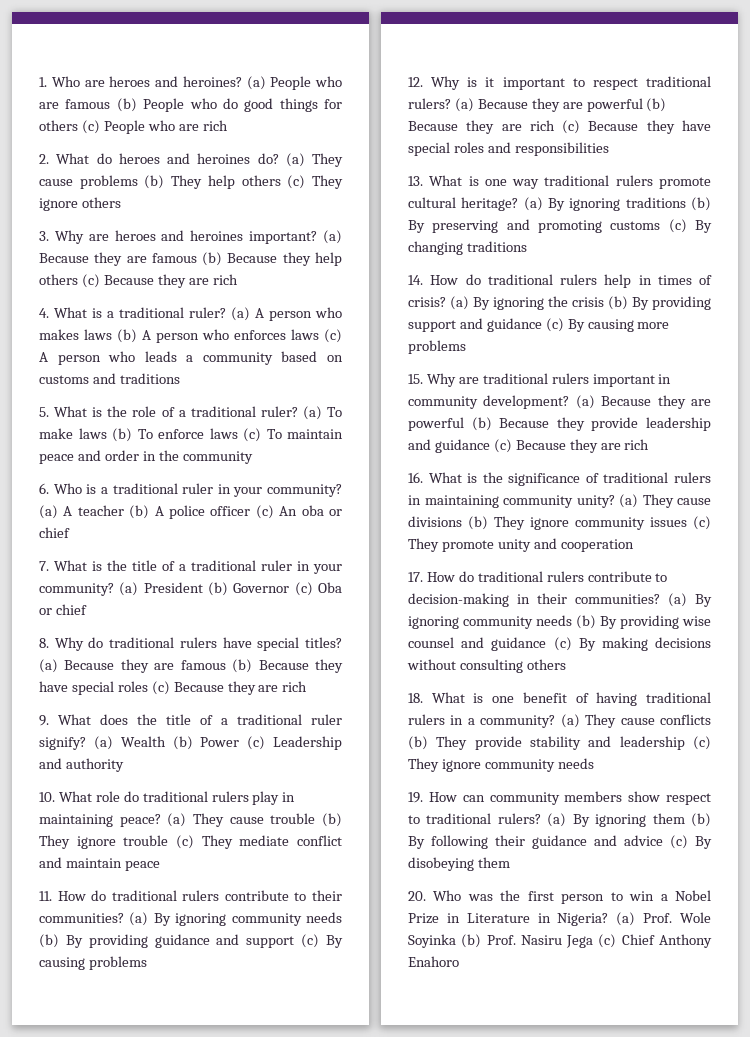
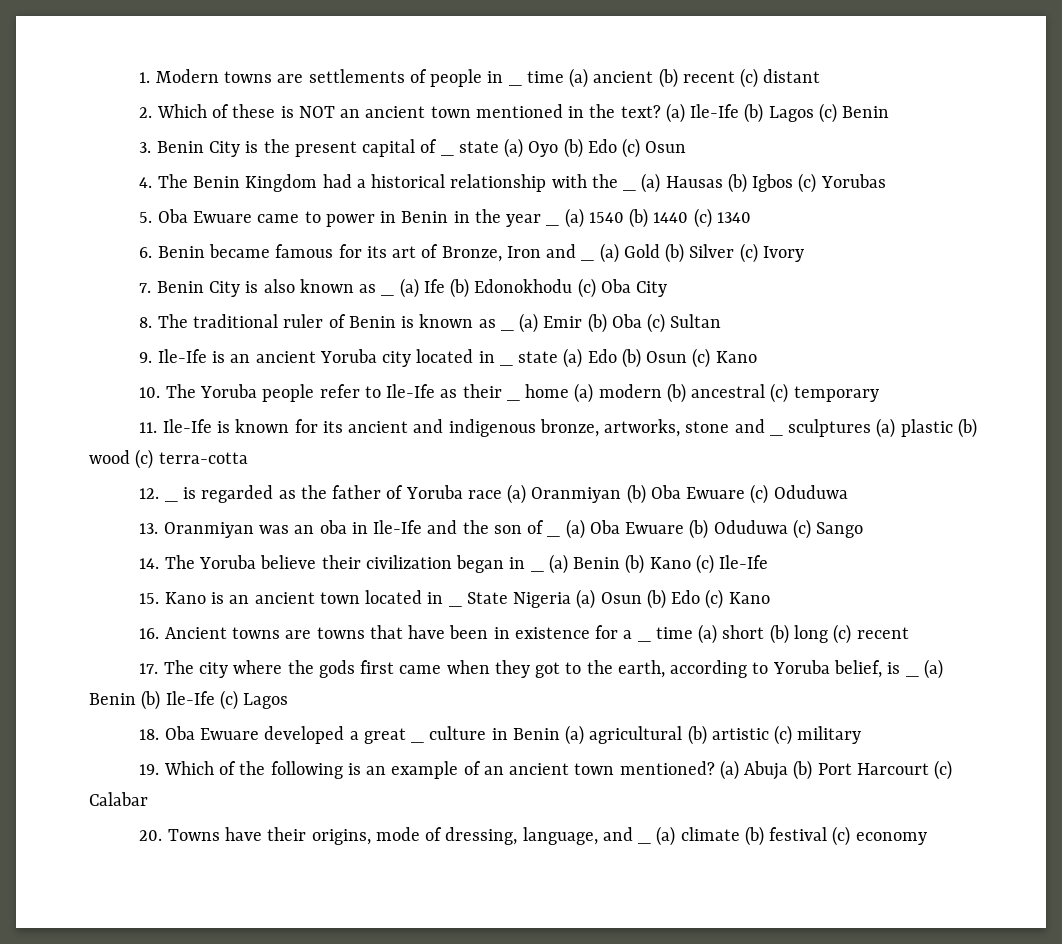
- 1. Who are heroes and heroines? (a) People who are famous (b) People who do good things for others (c) People who are rich
- 2. What do heroes and heroines do? (a) They cause problems (b) They help others (c) They ignore others
- 3. Why are heroes and heroines important? (a) Because they are famous (b) Because they help others (c) Because they are rich
- 4. What is a traditional ruler? (a) A person who makes laws (b) A person who enforces laws (c) A person who leads a community based on customs and traditions
- 5. What is the role of a traditional ruler? (a) To make laws (b) To enforce laws (c) To maintain peace and order in the community
- 6. Who is a traditional ruler in your community? (a) A teacher (b) A police officer (c) An oba or chief
- 7. What is the title of a traditional ruler in your community? (a) President (b) Governor (c) Oba or chief
- 8. Why do traditional rulers have special titles? (a) Because they are famous (b) Because they have special roles (c) Because they are rich
- 9. What does the title of a traditional ruler signify? (a) Wealth (b) Power (c) Leadership and authority
- 10. What role do traditional rulers play in maintaining peace? (a) They cause trouble (b) They ignore trouble (c) They mediate conflict and maintain peace
- 11. How do traditional rulers contribute to their communities? (a) By ignoring community needs (b) By providing guidance and support (c) By causing problems
- 12. Why is it important to respect traditional rulers? (a) Because they are powerful (b) Because they are rich (c) Because they have special roles and responsibilities
- 13. What is one way traditional rulers promote cultural heritage? (a) By ignoring traditions (b) By preserving and promoting customs (c) By changing traditions
- 14. How do traditional rulers help in times of crisis? (a) By ignoring the crisis (b) By providing support and guidance (c) By causing more problems
- 15. Why are traditional rulers important in community development? (a) Because they are powerful (b) Because they provide leadership and guidance (c) Because they are rich
- 16. What is the significance of traditional rulers in maintaining community unity? (a) They cause divisions (b) They ignore community issues (c) They promote unity and cooperation
- 17. How do traditional rulers contribute to decision-making in their communities? (a) By ignoring community needs (b) By providing wise counsel and guidance (c) By making decisions without consulting others
- 18. What is one benefit of having traditional rulers in a community? (a) They cause conflicts (b) They provide stability and leadership (c) They ignore community needs
- 19. How can community members show respect to traditional rulers? (a) By ignoring them (b) By following their guidance and advice (c) By disobeying them
- 20. Who was the first person to win a Nobel Prize in Literature in Nigeria? (a) Prof. Wole Soyinka (b) Prof. Nasiru Jega (c) Chief Anthony Enahoro
+ 1. Modern towns are settlements of people in _ time (a) ancient (b) recent (c) distant
+ 2. Which of these is NOT an ancient town mentioned in the text? (a) Ile-Ife (b) Lagos (c) Benin
+ 3. Benin City is the present capital of _ state (a) Oyo (b) Edo (c) Osun
+ 4. The Benin Kingdom had a historical relationship with the _ (a) Hausas (b) Igbos (c) Yorubas
+ 5. Oba Ewuare came to power in Benin in the year _ (a) 1540 (b) 1440 (c) 1340
+ 6. Benin became famous for its art of Bronze, Iron and _ (a) Gold (b) Silver (c) Ivory
+ 7. Benin City is also known as _ (a) Ife (b) Edonokhodu (c) Oba City
+ 8. The traditional ruler of Benin is known as _ (a) Emir (b) Oba (c) Sultan
+ 9. Ile-Ife is an ancient Yoruba city located in _ state (a) Edo (b) Osun (c) Kano
+ 10. The Yoruba people refer to Ile-Ife as their _ home (a) modern (b) ancestral (c) temporary
+ 11. Ile-Ife is known for its ancient and indigenous bronze, artworks, stone and _ sculptures (a) plastic (b) wood (c) terra-cotta
+ 12. _ is regarded as the father of Yoruba race (a) Oranmiyan (b) Oba Ewuare (c) Oduduwa
+ 13. Oranmiyan was an oba in Ile-Ife and the son of _ (a) Oba Ewuare (b) Oduduwa (c) Sango
+ 14. The Yoruba believe their civilization began in _ (a) Benin (b) Kano (c) Ile-Ife
+ 15. Kano is an ancient town located in _ State Nigeria (a) Osun (b) Edo (c) Kano
+ 16. Ancient towns are towns that have been in existence for a _ time (a) short (b) long (c) recent
+ 17. The city where the gods first came when they got to the earth, according to Yoruba belief, is _ (a) Benin (b) Ile-Ife (c) Lagos
+ 18. Oba Ewuare developed a great _ culture in Benin (a) agricultural (b) artistic (c) military
+ 19. Which of the following is an example of an ancient town mentioned? (a) Abuja (b) Port Harcourt (c) Calabar
+ 20. Towns have their origins, mode of dressing, language, and _ (a) climate (b) festival (c) economy

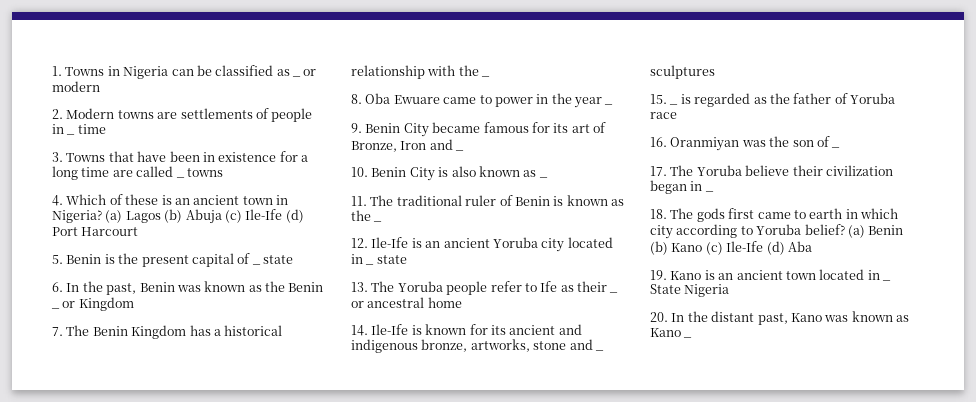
- 1. Modern towns are settlements of people in _ time (a) ancient (b) recent (c) distant
- 2. Which of these is NOT an ancient town mentioned in the text? (a) Ile-Ife (b) Lagos (c) Benin
- 3. Benin City is the present capital of _ state (a) Oyo (b) Edo (c) Osun
- 4. The Benin Kingdom had a historical relationship with the _ (a) Hausas (b) Igbos (c) Yorubas
- 5. Oba Ewuare came to power in Benin in the year _ (a) 1540 (b) 1440 (c) 1340
- 6. Benin became famous for its art of Bronze, Iron and _ (a) Gold (b) Silver (c) Ivory
- 7. Benin City is also known as _ (a) Ife (b) Edonokhodu (c) Oba City
- 8. The traditional ruler of Benin is known as _ (a) Emir (b) Oba (c) Sultan
- 9. Ile-Ife is an ancient Yoruba city located in _ state (a) Edo (b) Osun (c) Kano
- 10. The Yoruba people refer to Ile-Ife as their _ home (a) modern (b) ancestral (c) temporary
- 11. Ile-Ife is known for its ancient and indigenous bronze, artworks, stone and _ sculptures (a) plastic (b) wood (c) terra-cotta
- 12. _ is regarded as the father of Yoruba race (a) Oranmiyan (b) Oba Ewuare (c) Oduduwa
- 13. Oranmiyan was an oba in Ile-Ife and the son of _ (a) Oba Ewuare (b) Oduduwa (c) Sango
- 14. The Yoruba believe their civilization began in _ (a) Benin (b) Kano (c) Ile-Ife
- 15. Kano is an ancient town located in _ State Nigeria (a) Osun (b) Edo (c) Kano
- 16. Ancient towns are towns that have been in existence for a _ time (a) short (b) long (c) recent
- 17. The city where the gods first came when they got to the earth, according to Yoruba belief, is _ (a) Benin (b) Ile-Ife (c) Lagos
- 18. Oba Ewuare developed a great _ culture in Benin (a) agricultural (b) artistic (c) military
- 19. Which of the following is an example of an ancient town mentioned? (a) Abuja (b) Port Harcourt (c) Calabar
- 20. Towns have their origins, mode of dressing, language, and _ (a) climate (b) festival (c) economy
+ 1. Towns in Nigeria can be classified as _ or modern
+ 2. Modern towns are settlements of people in _ time
+ 3. Towns that have been in existence for a long time are called _ towns
+ 4. Which of these is an ancient town in Nigeria? (a) Lagos (b) Abuja (c) Ile-Ife (d) Port Harcourt
+ 5. Benin is the present capital of _ state
+ 6. In the past, Benin was known as the Benin _ or Kingdom
+ 7. The Benin Kingdom has a historical relationship with the _
+ 8. Oba Ewuare came to power in the year _
+ 9. Benin City became famous for its art of Bronze, Iron and _
+ 10. Benin City is also known as _
+ 11. The traditional ruler of Benin is known as the _
+ 12. Ile-Ife is an ancient Yoruba city located in _ state
+ 13. The Yoruba people refer to Ife as their _ or ancestral home
+ 14. Ile-Ife is known for its ancient and indigenous bronze, artworks, stone and _ sculptures
+ 15. _ is regarded as the father of Yoruba race
+ 16. Oranmiyan was the son of _
+ 17. The Yoruba believe their civilization began in _
+ 18. The gods first came to earth in which city according to Yoruba belief? (a) Benin (b) Kano (c) Ile-Ife (d) Aba
+ 19. Kano is an ancient town located in _ State Nigeria
+ 20. In the distant past, Kano was known as Kano _

